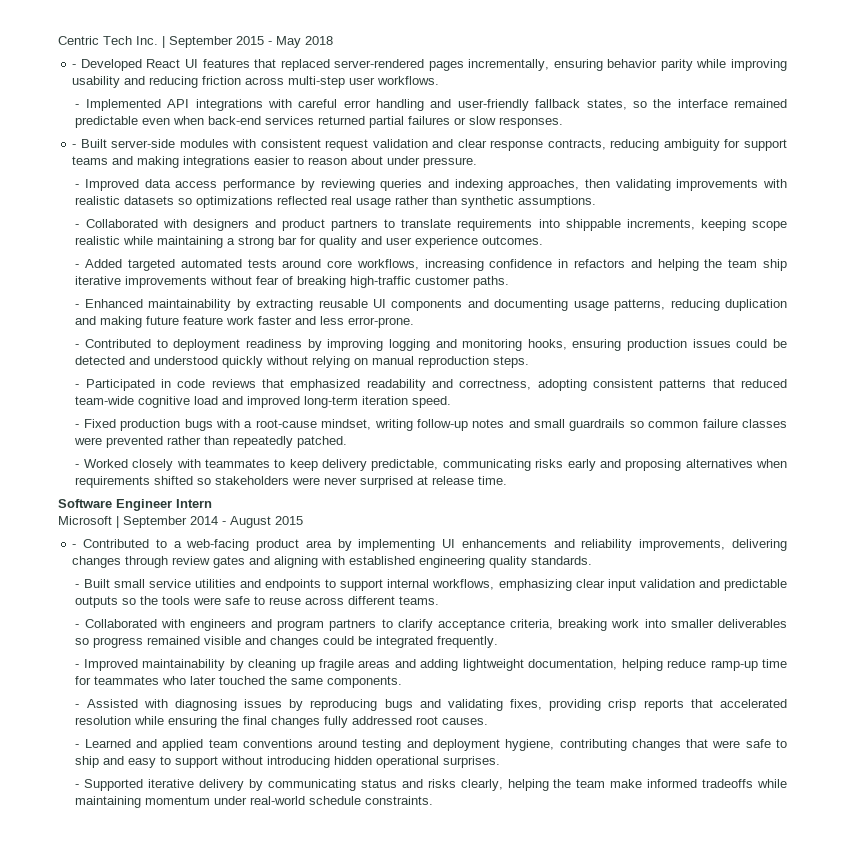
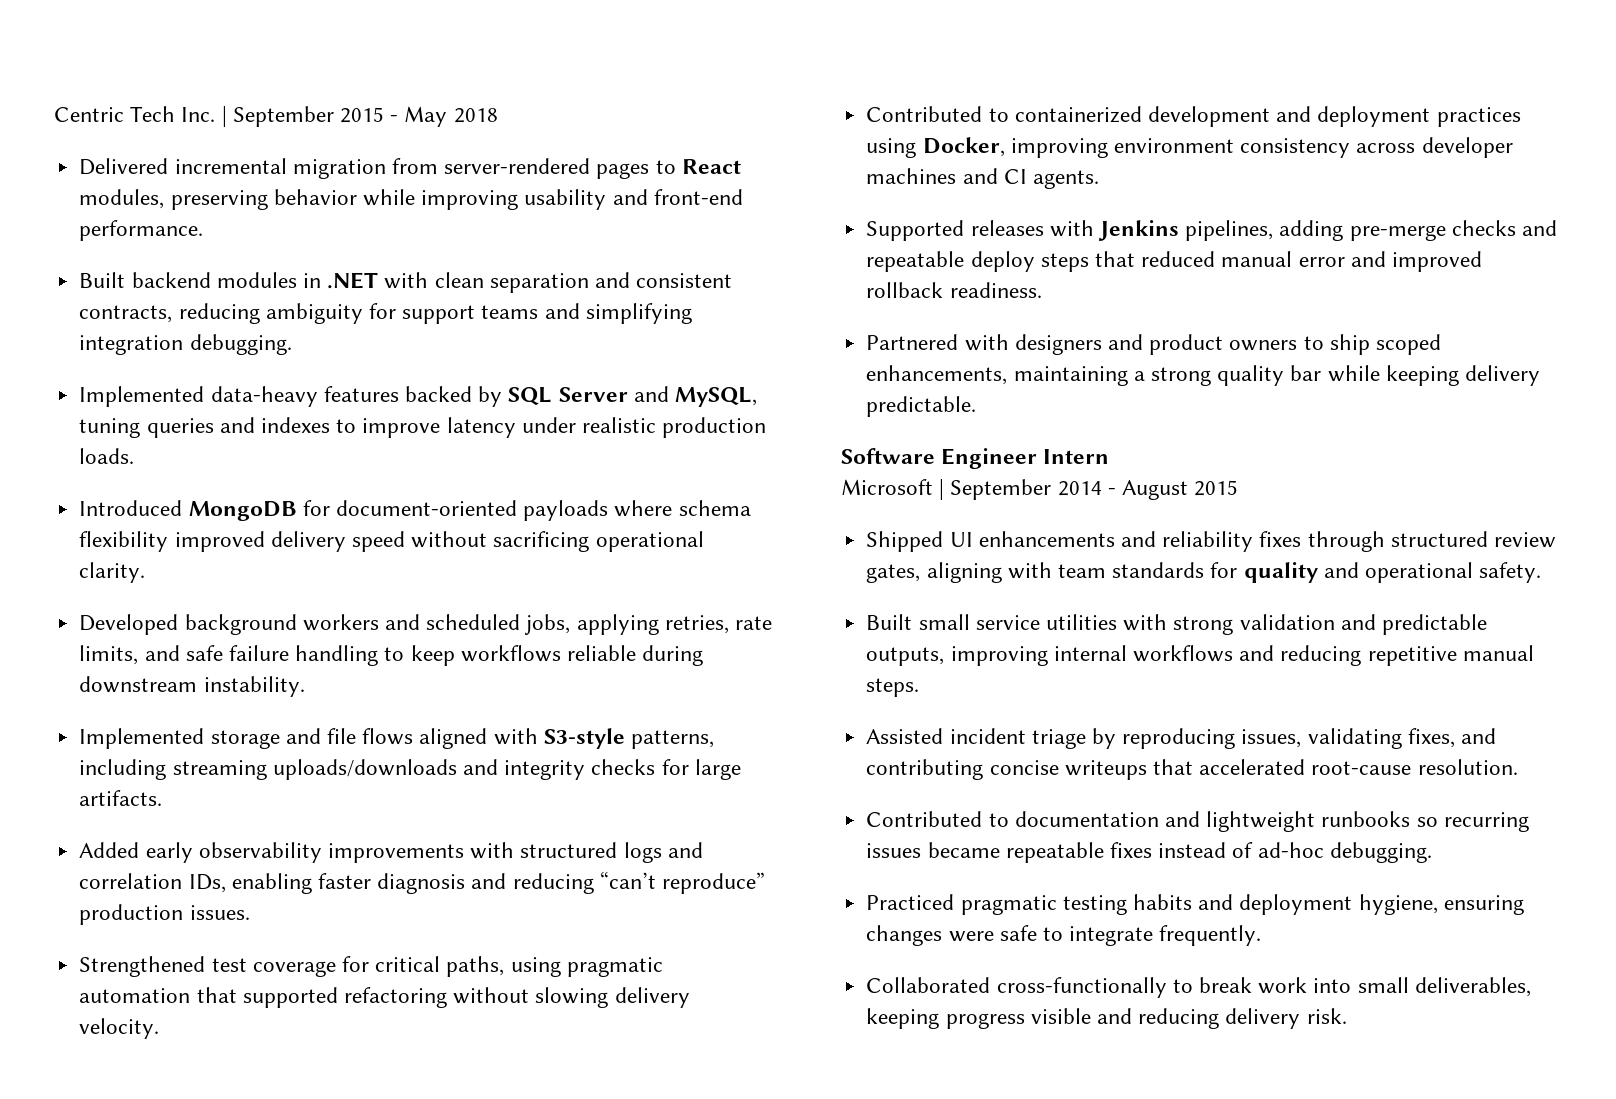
- - Developed React UI features that replaced server-rendered pages incrementally, ensuring behavior parity while improving usability and reducing friction across multi-step user workflows.
- - Implemented API integrations with careful error handling and user-friendly fallback states, so the interface remained predictable even when back-end services returned partial failures or slow responses.
- - Built server-side modules with consistent request validation and clear response contracts, reducing ambiguity for support teams and making integrations easier to reason about under pressure.
- - Improved data access performance by reviewing queries and indexing approaches, then validating improvements with realistic datasets so optimizations reflected real usage rather than synthetic assumptions.
- - Collaborated with designers and product partners to translate requirements into shippable increments, keeping scope realistic while maintaining a strong bar for quality and user experience outcomes.
- - Added targeted automated tests around core workflows, increasing confidence in refactors and helping the team ship iterative improvements without fear of breaking high-traffic customer paths.
- - Enhanced maintainability by extracting reusable UI components and documenting usage patterns, reducing duplication and making future feature work faster and less error-prone.
- - Contributed to deployment readiness by improving logging and monitoring hooks, ensuring production issues could be detected and understood quickly without relying on manual reproduction steps.
- - Participated in code reviews that emphasized readability and correctness, adopting consistent patterns that reduced team-wide cognitive load and improved long-term iteration speed.
- - Fixed production bugs with a root-cause mindset, writing follow-up notes and small guardrails so common failure classes were prevented rather than repeatedly patched.
- - Worked closely with teammates to keep delivery predictable, communicating risks early and proposing alternatives when requirements shifted so stakeholders were never surprised at release time.
+ Delivered incremental migration from server-rendered pages to React modules, preserving behavior while improving usability and front-end performance.
+ Built backend modules in .NET with clean separation and consistent contracts, reducing ambiguity for support teams and simplifying integration debugging.
+ Implemented data-heavy features backed by SQL Server and MySQL, tuning queries and indexes to improve latency under realistic production loads.
+ Introduced MongoDB for document-oriented payloads where schema flexibility improved delivery speed without sacrificing operational clarity.
+ Developed background workers and scheduled jobs, applying retries, rate limits, and safe failure handling to keep workflows reliable during downstream instability.
+ Implemented storage and file flows aligned with S3-style patterns, including streaming uploads/downloads and integrity checks for large artifacts.
+ Added early observability improvements with structured logs and correlation IDs, enabling faster diagnosis and reducing “can’t reproduce” production issues.
+ Strengthened test coverage for critical paths, using pragmatic automation that supported refactoring without slowing delivery velocity.
+ Contributed to containerized development and deployment practices using Docker, improving environment consistency across developer machines and CI agents.
+ Supported releases with Jenkins pipelines, adding pre-merge checks and repeatable deploy steps that reduced manual error and improved rollback readiness.
+ Partnered with designers and product owners to ship scoped enhancements, maintaining a strong quality bar while keeping delivery predictable.
- - Contributed to a web-facing product area by implementing UI enhancements and reliability improvements, delivering changes through review gates and aligning with established engineering quality standards.
- - Built small service utilities and endpoints to support internal workflows, emphasizing clear input validation and predictable outputs so the tools were safe to reuse across different teams.
- - Collaborated with engineers and program partners to clarify acceptance criteria, breaking work into smaller deliverables so progress remained visible and changes could be integrated frequently.
- - Improved maintainability by cleaning up fragile areas and adding lightweight documentation, helping reduce ramp-up time for teammates who later touched the same components.
- - Assisted with diagnosing issues by reproducing bugs and validating fixes, providing crisp reports that accelerated resolution while ensuring the final changes fully addressed root causes.
- - Learned and applied team conventions around testing and deployment hygiene, contributing changes that were safe to ship and easy to support without introducing hidden operational surprises.
- - Supported iterative delivery by communicating status and risks clearly, helping the team make informed tradeoffs while maintaining momentum under real-world schedule constraints.
+ Shipped UI enhancements and reliability fixes through structured review gates, aligning with team standards for quality and operational safety.
+ Built small service utilities with strong validation and predictable outputs, improving internal workflows and reducing repetitive manual steps.
+ Assisted incident triage by reproducing issues, validating fixes, and contributing concise writeups that accelerated root-cause resolution.
+ Contributed to documentation and lightweight runbooks so recurring issues became repeatable fixes instead of ad-hoc debugging.
+ Practiced pragmatic testing habits and deployment hygiene, ensuring changes were safe to integrate frequently.
+ Collaborated cross-functionally to break work into small deliverables, keeping progress visible and reducing delivery risk.

